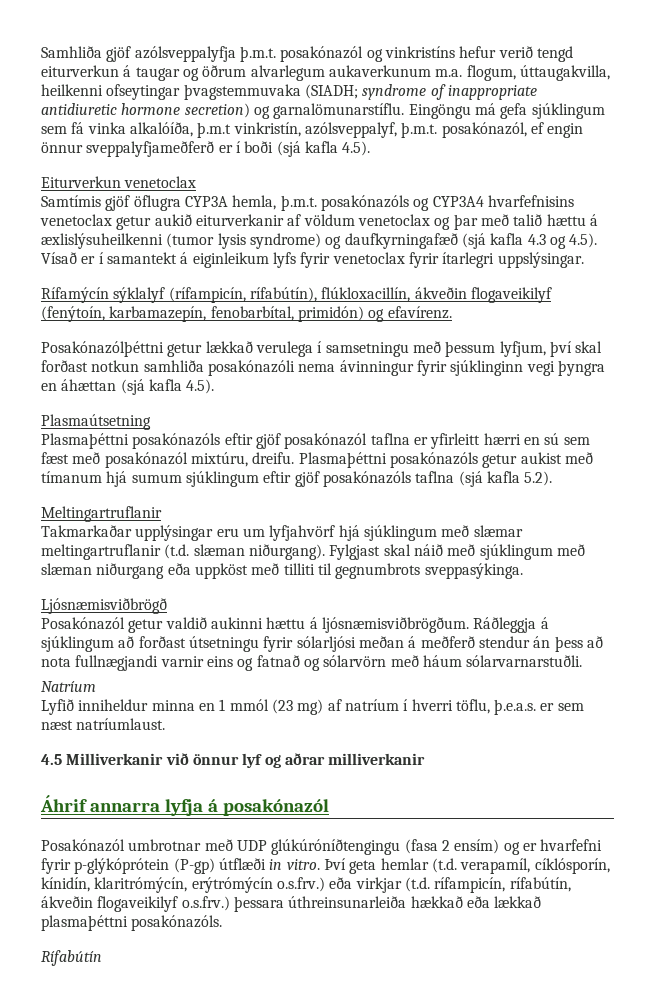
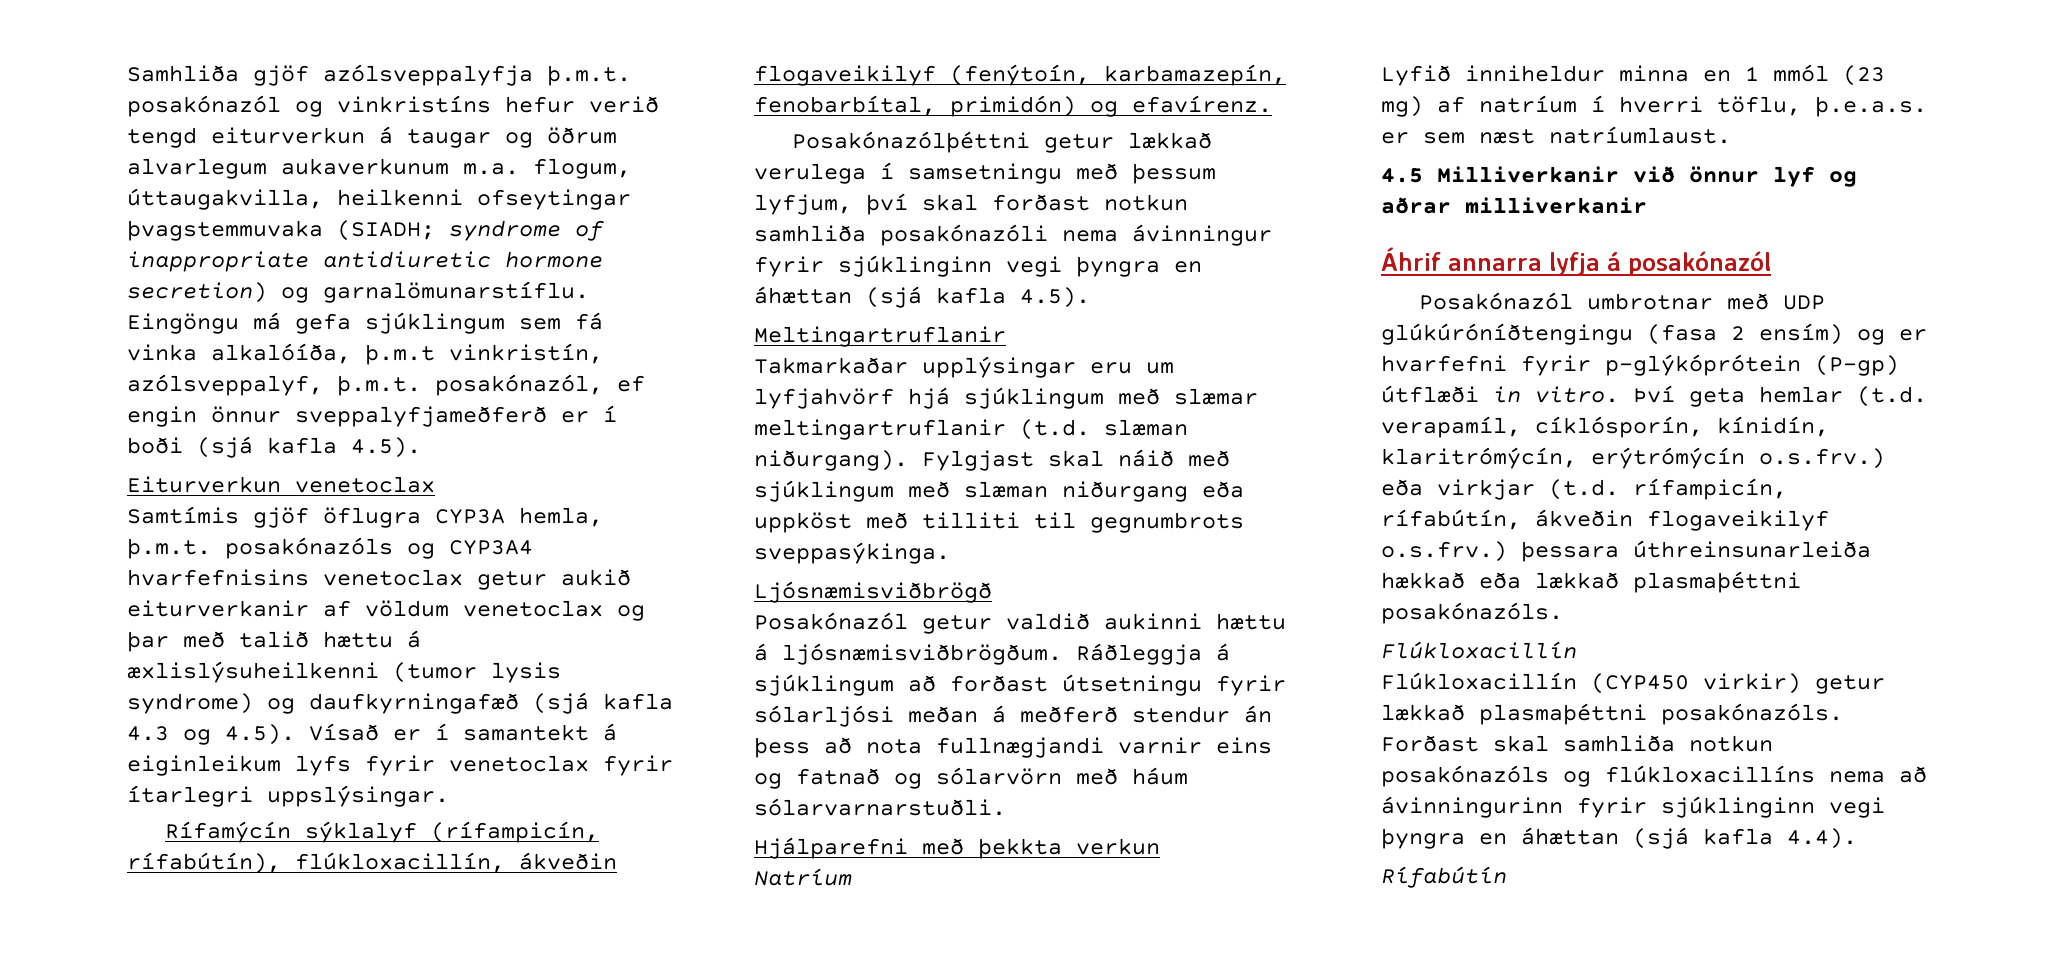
- Plasmaútsetning
- Plasmaþéttni posakónazóls eftir gjöf posakónazól taflna er yfirleitt hærri en sú sem fæst með posakónazól mixtúru, dreifu. Plasmaþéttni posakónazóls getur aukist með tímanum hjá sumum sjúklingum eftir gjöf posakónazóls taflna (sjá kafla 5.2).
+ Hjálparefni með þekkta verkun
  Því geta hemlar (t.d. verapamíl, cíklósporín, kínidín, klaritrómýcín, erýtrómýcín o.s.frv.) eða virkjar (t.d. rífampicín, rífabútín, ákveðin flogaveikilyf o.s.frv.) þessara úthreinsunarleiða hækkað eða lækkað plasmaþéttni posakónazóls.
+ Flúkloxacillín
+ Flúkloxacillín (CYP450 virkir) getur lækkað plasmaþéttni posakónazóls. Forðast skal samhliða notkun posakónazóls og flúkloxacillíns nema að ávinningurinn fyrir sjúklinginn vegi þyngra en áhættan (sjá kafla 4.4).

